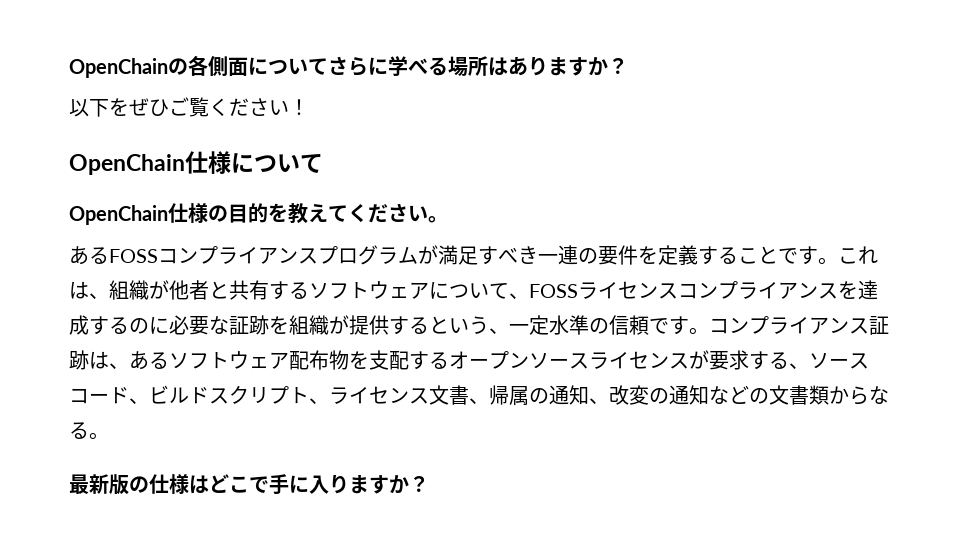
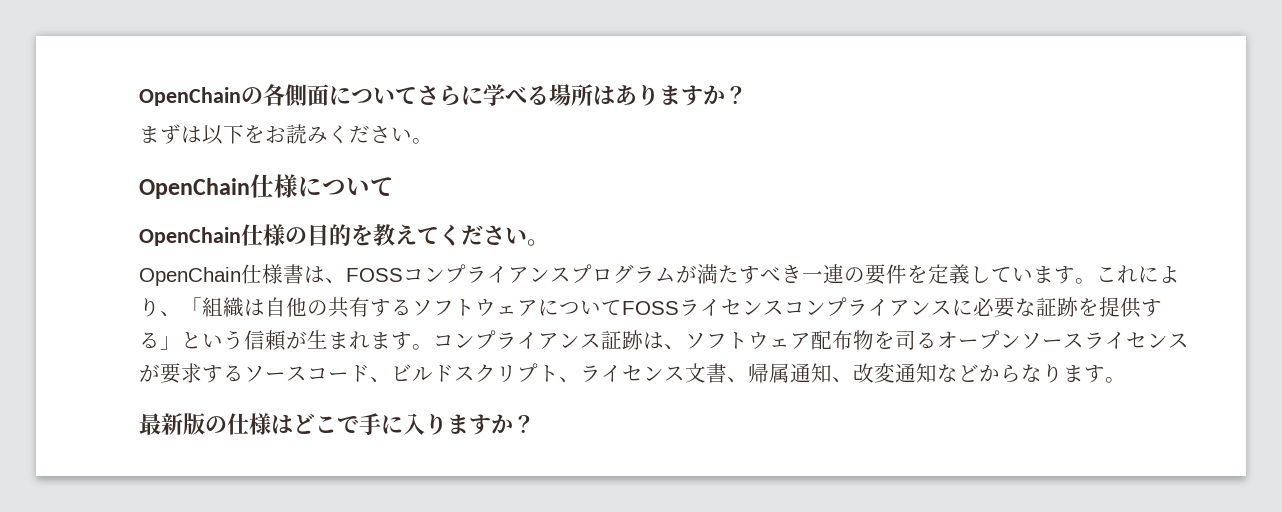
- 以下をぜひご覧ください！
+ まずは以下をお読みください。
- あるFOSSコンプライアンスプログラムが満足すべき一連の要件を定義することです。これは、組織が他者と共有するソフトウェアについて、FOSSライセンスコンプライアンスを達成するのに必要な証跡を組織が提供するという、一定水準の信頼です。
+ OpenChain仕様書は、FOSSコンプライアンスプログラムが満たすべき一連の要件を定義しています。これにより、「組織は自他の共有するソフトウェアについてFOSSライセンスコンプライアンスに必要な証跡を提供する」という信頼が生まれます。
- コンプライアンス証跡は、あるソフトウェア配布物を支配するオープンソースライセンスが要求する、ソースコード、ビルドスクリプト、ライセンス文書、帰属の通知、改変の通知などの文書類からなる。
+ コンプライアンス証跡は、ソフトウェア配布物を司るオープンソースライセンスが要求するソースコード、ビルドスクリプト、ライセンス文書、帰属通知、改変通知などからなります。

